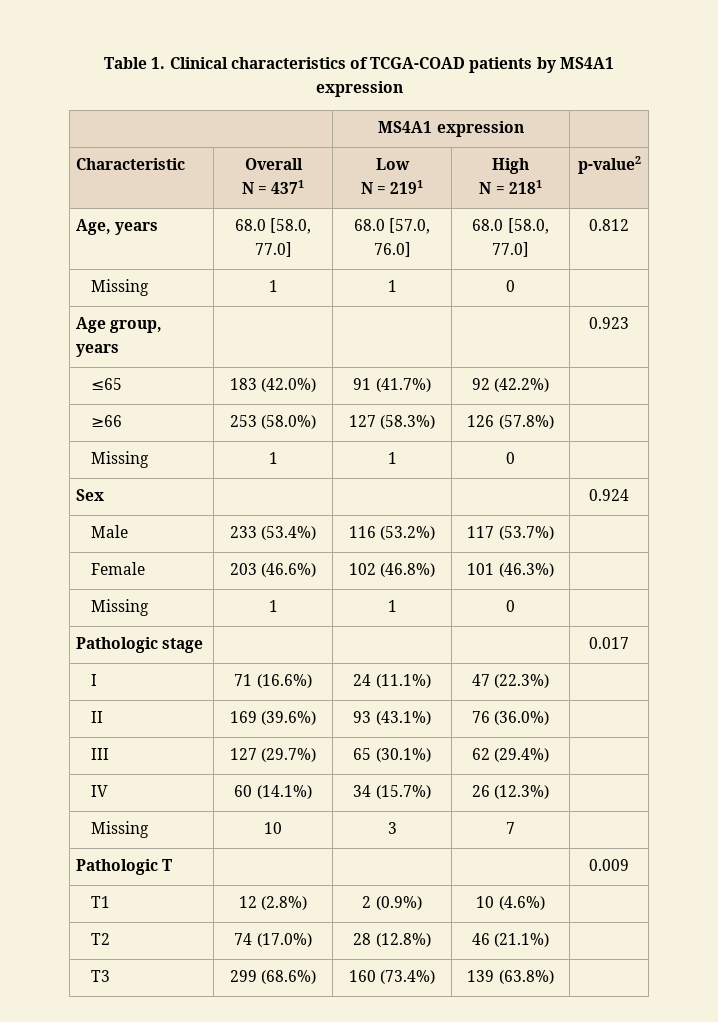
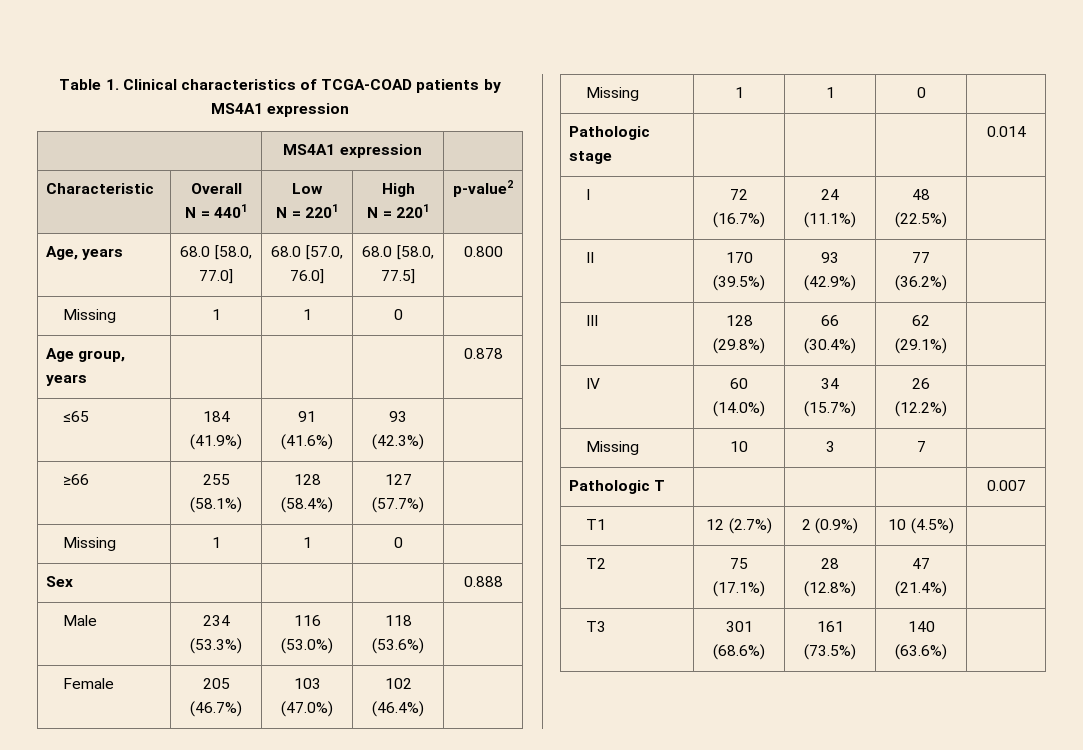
  Characteristic | Overall
- N = 4371 | Low
- N = 2191 | High
- N = 2181 | p-value2
+ N = 4401 | Low
+ N = 2201 | High
+ N = 2201 | p-value2
- Age, years | 68.0 [58.0, 77.0] | 68.0 [57.0, 76.0] | 68.0 [58.0, 77.0] | 0.812
+ Age, years | 68.0 [58.0, 77.0] | 68.0 [57.0, 76.0] | 68.0 [58.0, 77.5] | 0.800
- Age group, years | | | | 0.923
+ Age group, years | | | | 0.878
- ≤65 | 183 (42.0%) | 91 (41.7%) | 92 (42.2%) |
- ≥66 | 253 (58.0%) | 127 (58.3%) | 126 (57.8%) |
+ ≤65 | 184 (41.9%) | 91 (41.6%) | 93 (42.3%) |
+ ≥66 | 255 (58.1%) | 128 (58.4%) | 127 (57.7%) |
- Sex | | | | 0.924
+ Sex | | | | 0.888
- Male | 233 (53.4%) | 116 (53.2%) | 117 (53.7%) |
- Female | 203 (46.6%) | 102 (46.8%) | 101 (46.3%) |
+ Male | 234 (53.3%) | 116 (53.0%) | 118 (53.6%) |
+ Female | 205 (46.7%) | 103 (47.0%) | 102 (46.4%) |
- Pathologic stage | | | | 0.017
- I | 71 (16.6%) | 24 (11.1%) | 47 (22.3%) |
+ Pathologic stage | | | | 0.014
+ I | 72 (16.7%) | 24 (11.1%) | 48 (22.5%) |
- II | 169 (39.6%) | 93 (43.1%) | 76 (36.0%) |
- III | 127 (29.7%) | 65 (30.1%) | 62 (29.4%) |
+ II | 170 (39.5%) | 93 (42.9%) | 77 (36.2%) |
+ III | 128 (29.8%) | 66 (30.4%) | 62 (29.1%) |
- IV | 60 (14.1%) | 34 (15.7%) | 26 (12.3%) |
+ IV | 60 (14.0%) | 34 (15.7%) | 26 (12.2%) |
- Pathologic T | | | | 0.009
+ Pathologic T | | | | 0.007
- T1 | 12 (2.8%) | 2 (0.9%) | 10 (4.6%) |
+ T1 | 12 (2.7%) | 2 (0.9%) | 10 (4.5%) |
- T2 | 74 (17.0%) | 28 (12.8%) | 46 (21.1%) |
+ T2 | 75 (17.1%) | 28 (12.8%) | 47 (21.4%) |
- T3 | 299 (68.6%) | 160 (73.4%) | 139 (63.8%) |
+ T3 | 301 (68.6%) | 161 (73.5%) | 140 (63.6%) |

